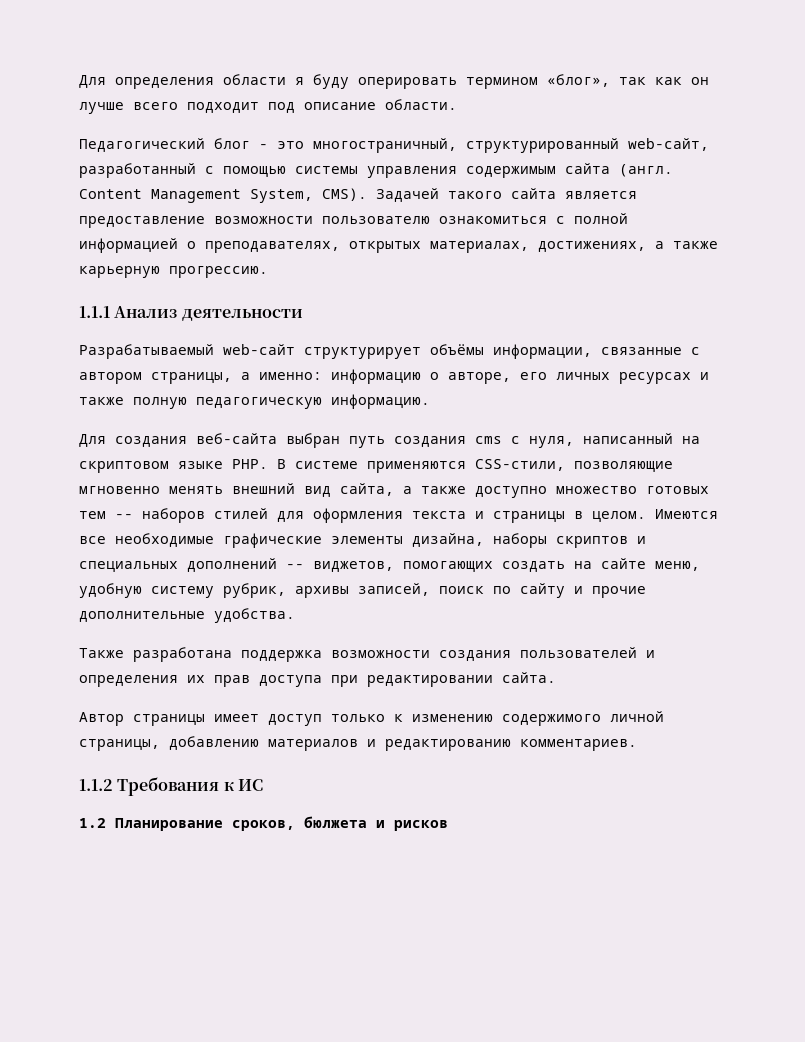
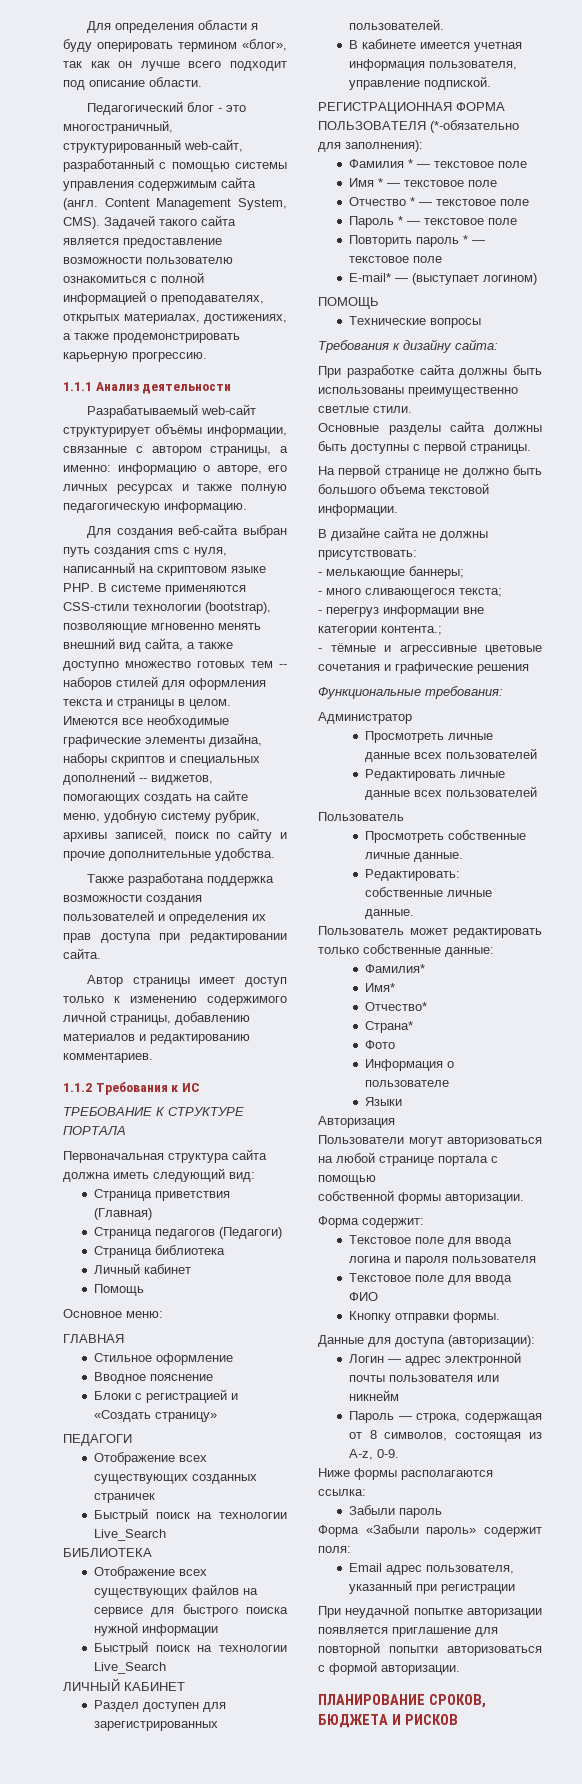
- Задачей такого сайта является предоставление возможности пользователю ознакомиться с полной информацией о преподавателях, открытых материалах, достижениях, а также карьерную прогрессию.
+ Задачей такого сайта является предоставление возможности пользователю ознакомиться с полной информацией о преподавателях, открытых материалах, достижениях, а также продемонстрировать карьерную прогрессию.
- Для создания веб-сайта выбран путь создания cms с нуля, написанный на скриптовом языке РНР. В системе применяются CSS-стили, позволяющие мгновенно менять внешний вид сайта, а также доступно множество готовых тем -- наборов стилей для оформления текста и страницы в целом.
+ Для создания веб-сайта выбран путь создания cms с нуля, написанный на скриптовом языке РНР. В системе применяются CSS-стили технологии (bootstrap), позволяющие мгновенно менять внешний вид сайта, а также доступно множество готовых тем -- наборов стилей для оформления текста и страницы в целом.
- 1.2 Планирование сроков, бюлжета и рисков
+ ТРЕБОВАНИЕ К СТРУКТУРЕ ПОРТАЛА
+ Первоначальная структура сайта должна иметь следующий вид:
+ Страница приветствия (Главная)
+ Страница педагогов (Педагоги)
+ Страница библиотека
+ Личный кабинет
+ Помощь
+ Основное меню:
+ ГЛАВНАЯ
+ Стильное оформление
+ Вводное пояснение
+ Блоки с регистрацией и «Создать страницу»
+ ПЕДАГОГИ
+ Отображение всех существующих созданных страничек
+ Быстрый поиск на технологии Live_Search
+ БИБЛИОТЕКА
+ Отображение всех существующих файлов на сервисе для быстрого поиска нужной информации
+ Быстрый поиск на технологии Live_Search
+ ЛИЧНЫЙ КАБИНЕТ
+ Раздел доступен для зарегистрированных пользователей.
+ В кабинете имеется учетная информация пользователя, управление подпиской.
+ РЕГИСТРАЦИОННАЯ ФОРМА ПОЛЬЗОВАТЕЛЯ (*-обязательно для заполнения):
+ Фамилия * — текстовое поле
+ Имя * — текстовое поле
+ Отчество * — текстовое поле
+ Пароль * — текстовое поле
+ Повторить пароль * — текстовое поле
+ E-mail* — (выступает логином)
+ ПОМОЩЬ
+ Технические вопросы
+ Требования к дизайну сайта:
+ При разработке сайта должны быть использованы преимущественно светлые стили.
+ Основные разделы сайта должны быть доступны с первой страницы.
+ На первой странице не должно быть большого объема текстовой информации.
+ В дизайне сайта не должны присутствовать:
+ - мелькающие баннеры;
+ - много сливающегося текста;
+ - перегруз информации вне категории контента.;
+ - тёмные и агрессивные цветовые сочетания и графические решения
+ Функциональные требования:
+ Администратор
+ Просмотреть личные данные всех пользователей
+ Редактировать личные данные всех пользователей
+ Пользователь
+ Просмотреть собственные личные данные.
+ Редактировать: собственные личные данные.
+ Пользователь может редактировать только собственные данные:
+ Фамилия*
+ Имя*
+ Отчество*
+ Страна*
+ Фото
+ Информация о пользователе
+ Языки
+ Авторизация
+ Пользователи могут авторизоваться на любой странице портала с помощью
+ собственной формы авторизации.
+ Форма содержит:
+ Текстовое поле для ввода логина и пароля пользователя
+ Текстовое поле для ввода ФИО
+ Кнопку отправки формы.
+ Данные для доступа (авторизации):
+ Логин — адрес электронной почты пользователя или никнейм
+ Пароль — строка, содержащая от 8 символов, состоящая из A-z, 0-9.
+ Ниже формы располагаются ссылка:
+ Забыли пароль
+ Форма «Забыли пароль» содержит поля:
+ Email адрес пользователя, указанный при регистрации
+ При неудачной попытке авторизации появляется приглашение для повторной попытки авторизоваться с формой авторизации.
+ ПЛАНИРОВАНИЕ СРОКОВ, БЮДЖЕТА И РИСКОВ

